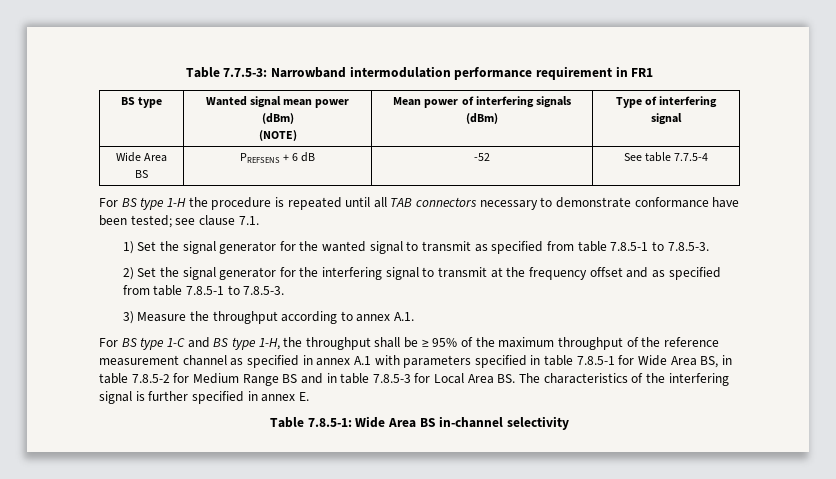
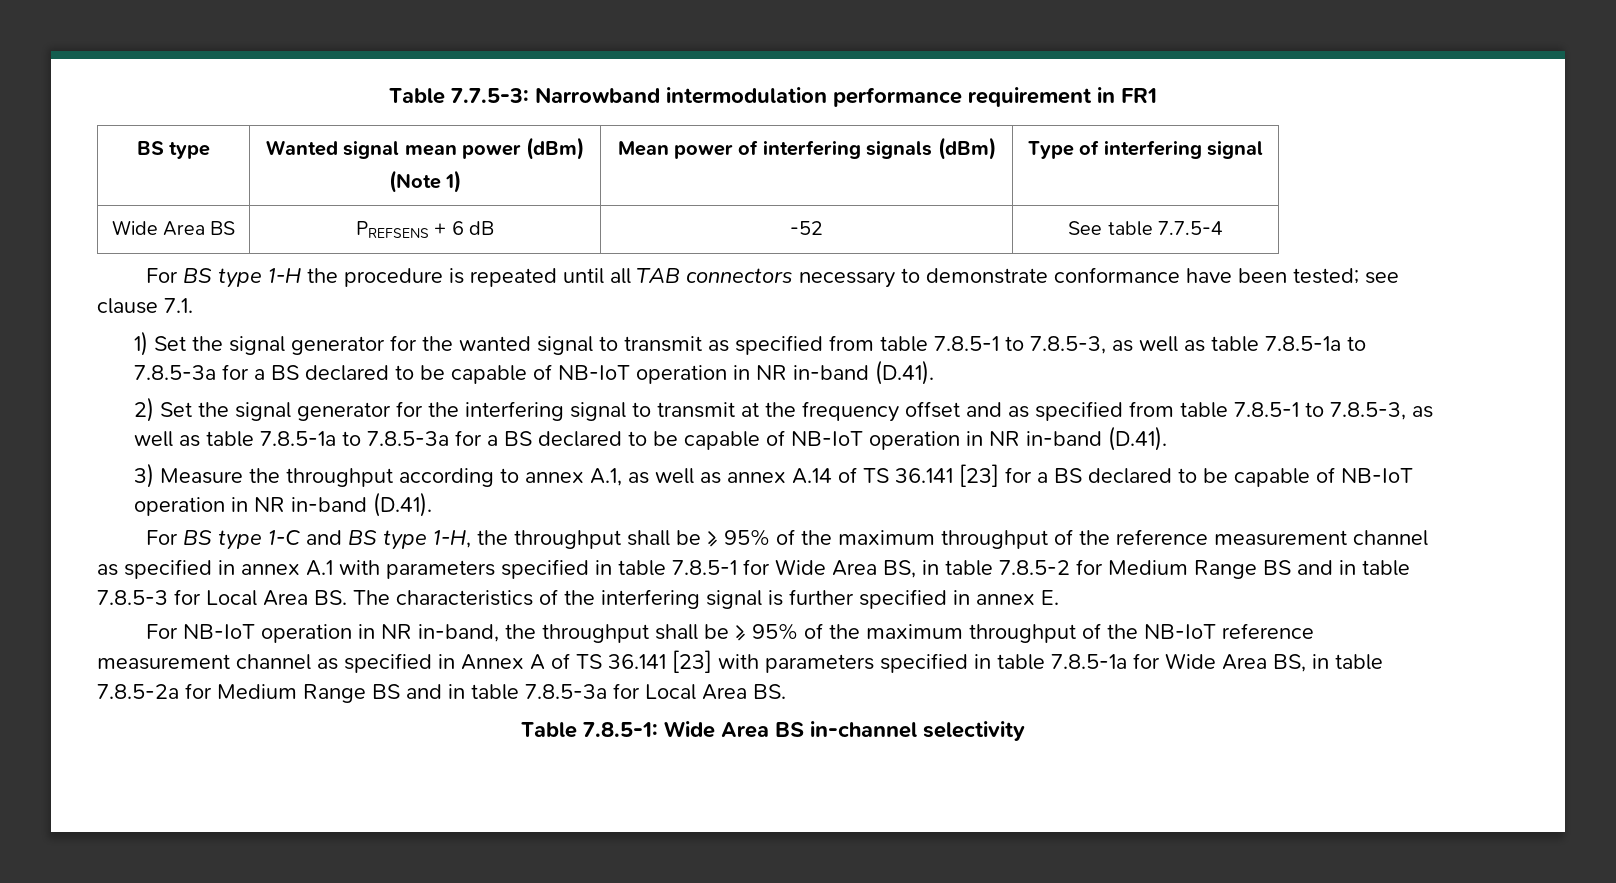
  BS type | Wanted signal mean power (dBm)
- (NOTE) | Mean power of interfering signals (dBm) | Type of interfering signal
+ (Note 1) | Mean power of interfering signals (dBm) | Type of interfering signal
- 1) Set the signal generator for the wanted signal to transmit as specified from table 7.8.5-1 to 7.8.5-3.
+ 1) Set the signal generator for the wanted signal to transmit as specified from table 7.8.5-1 to 7.8.5-3, as well as table 7.8.5-1a to 7.8.5-3a for a BS declared to be capable of NB-IoT operation in NR in-band (D.41).
- 2) Set the signal generator for the interfering signal to transmit at the frequency offset and as specified from table 7.8.5-1 to 7.8.5-3.
+ 2) Set the signal generator for the interfering signal to transmit at the frequency offset and as specified from table 7.8.5-1 to 7.8.5-3, as well as table 7.8.5-1a to 7.8.5-3a for a BS declared to be capable of NB-IoT operation in NR in-band (D.41).
- 3) Measure the throughput according to annex A.1.
+ 3) Measure the throughput according to annex A.1, as well as annex A.14 of TS 36.141 [23] for a BS declared to be capable of NB-IoT operation in NR in-band (D.41).
+ For NB-IoT operation in NR in-band, the throughput shall be ≥ 95% of the maximum throughput of the NB-IoT reference measurement channel as specified in Annex A of TS 36.141 [23] with parameters specified in table 7.8.5-1a for Wide Area BS, in table 7.8.5-2a for Medium Range BS and in table 7.8.5-3a for Local Area BS.

